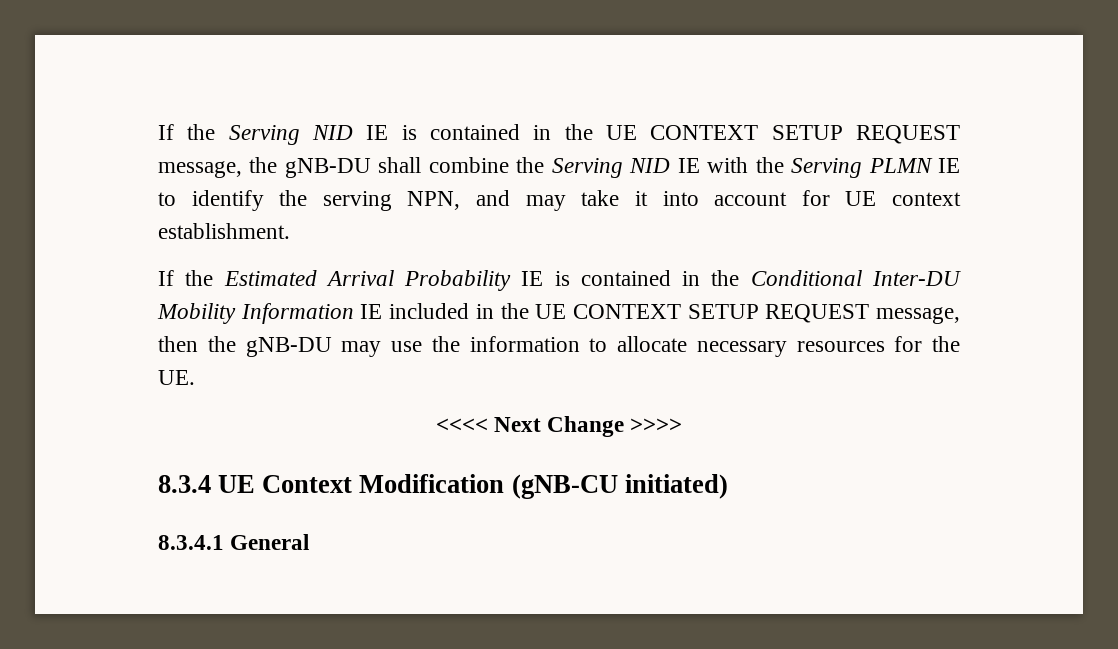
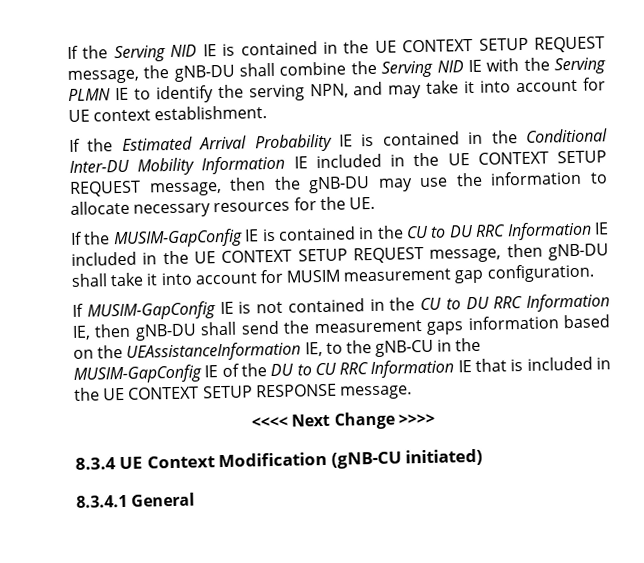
+ If the MUSIM-GapConfig IE is contained in the CU to DU RRC Information IE included in the UE CONTEXT SETUP REQUEST message, then gNB-DU shall take it into account for MUSIM measurement gap configuration.
+ If MUSIM-GapConfig IE is not contained in the CU to DU RRC Information IE, then gNB-DU shall send the measurement gaps information based on the UEAssistanceInformation IE, to the gNB-CU in the MUSIM-GapConfig IE of the DU to CU RRC Information IE that is included in the UE CONTEXT SETUP RESPONSE message.

